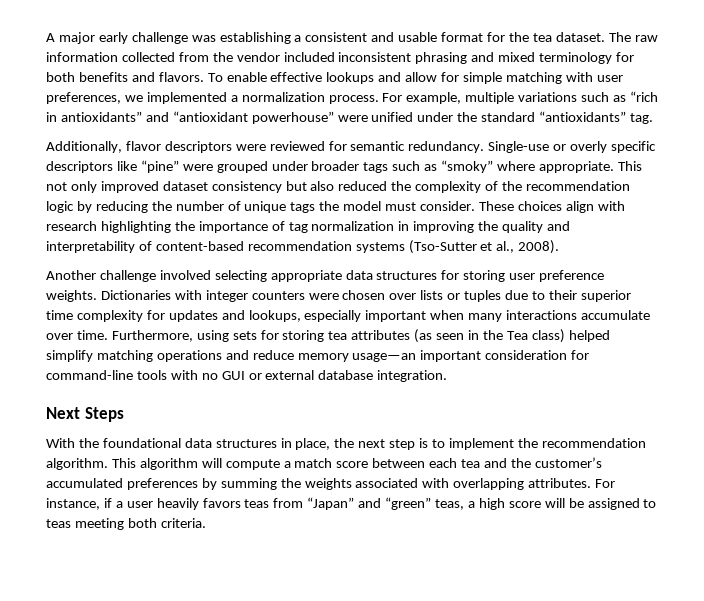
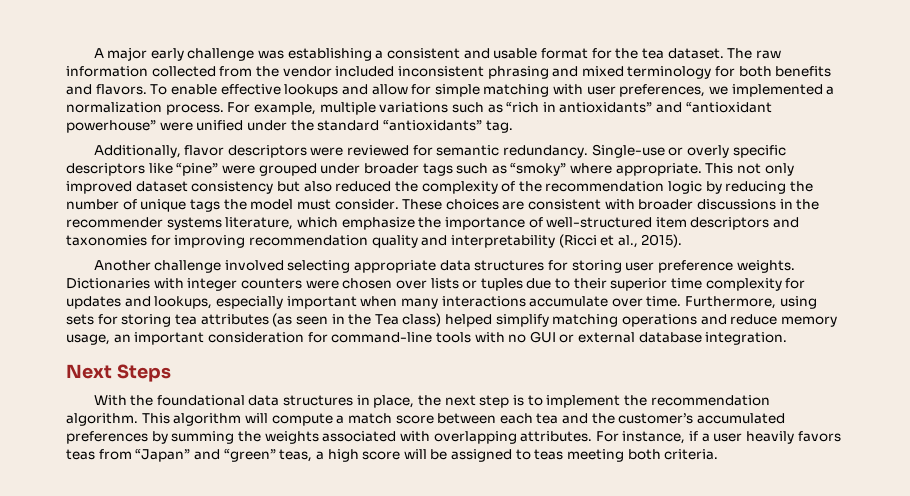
- These choices align with research highlighting the importance of tag normalization in improving the quality and interpretability of content-based recommendation systems (Tso-Sutter et al., 2008).
+ These choices are consistent with broader discussions in the recommender systems literature, which emphasize the importance of well-structured item descriptors and taxonomies for improving recommendation quality and interpretability (Ricci et al., 2015).
- Furthermore, using sets for storing tea attributes (as seen in the Tea class) helped simplify matching operations and reduce memory usage—an important consideration for command-line tools with no GUI or external database integration.
+ Furthermore, using sets for storing tea attributes (as seen in the Tea class) helped simplify matching operations and reduce memory usage, an important consideration for command-line tools with no GUI or external database integration.

